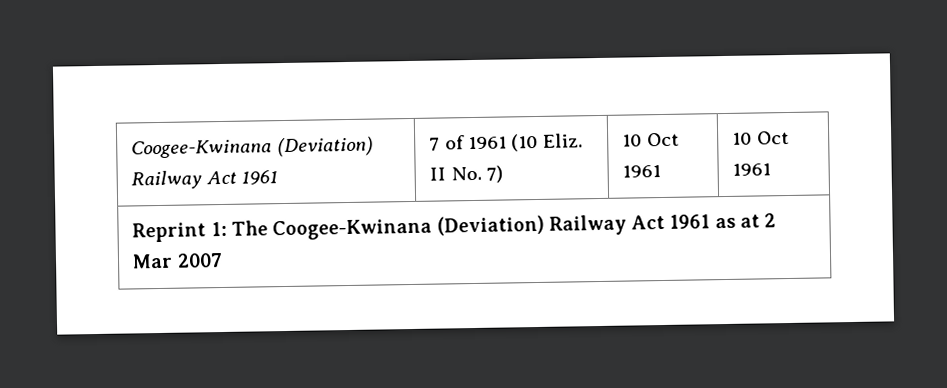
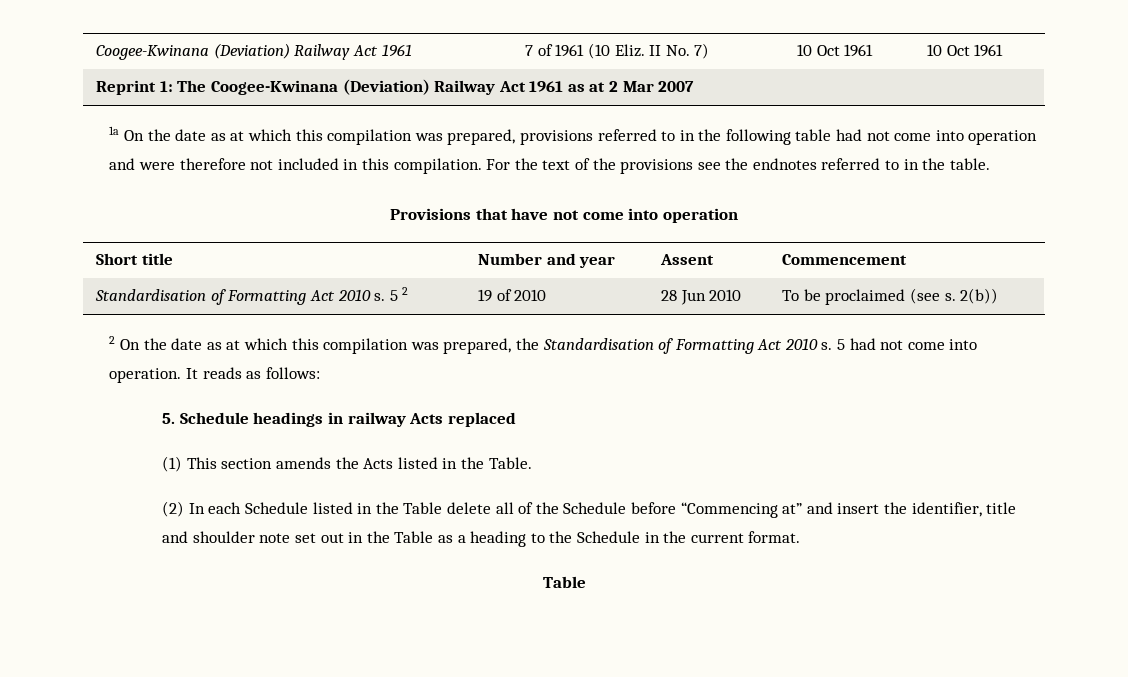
+ 1a On the date as at which this compilation was prepared, provisions referred to in the following table had not come into operation and were therefore not included in this compilation. For the text of the provisions see the endnotes referred to in the table.
+ Provisions that have not come into operation
+ Short title | Number and year | Assent | Commencement
+ Standardisation of Formatting Act 2010 s. 5 2 | 19 of 2010 | 28 Jun 2010 | To be proclaimed (see s. 2(b))
+ 2 On the date as at which this compilation was prepared, the Standardisation of Formatting Act 2010 s. 5 had not come into operation. It reads as follows:
+ 5. Schedule headings in railway Acts replaced
+ (1) This section amends the Acts listed in the Table.
+ (2) In each Schedule listed in the Table delete all of the Schedule before “Commencing at” and insert the identifier, title and shoulder note set out in the Table as a heading to the Schedule in the current format.
+ Table

